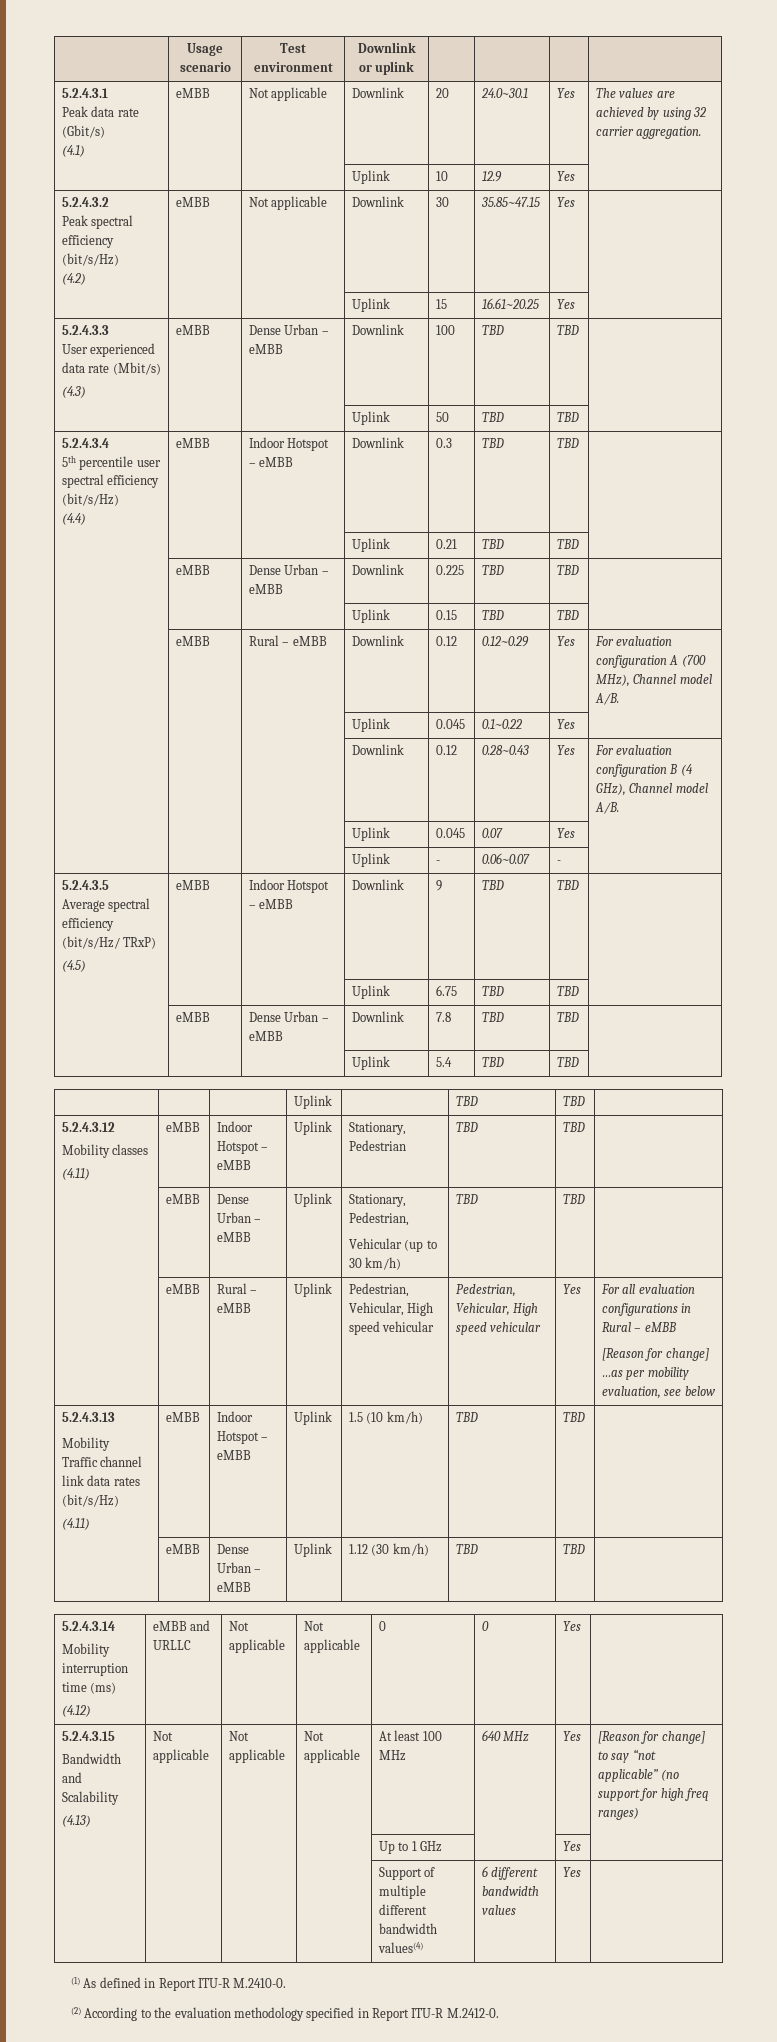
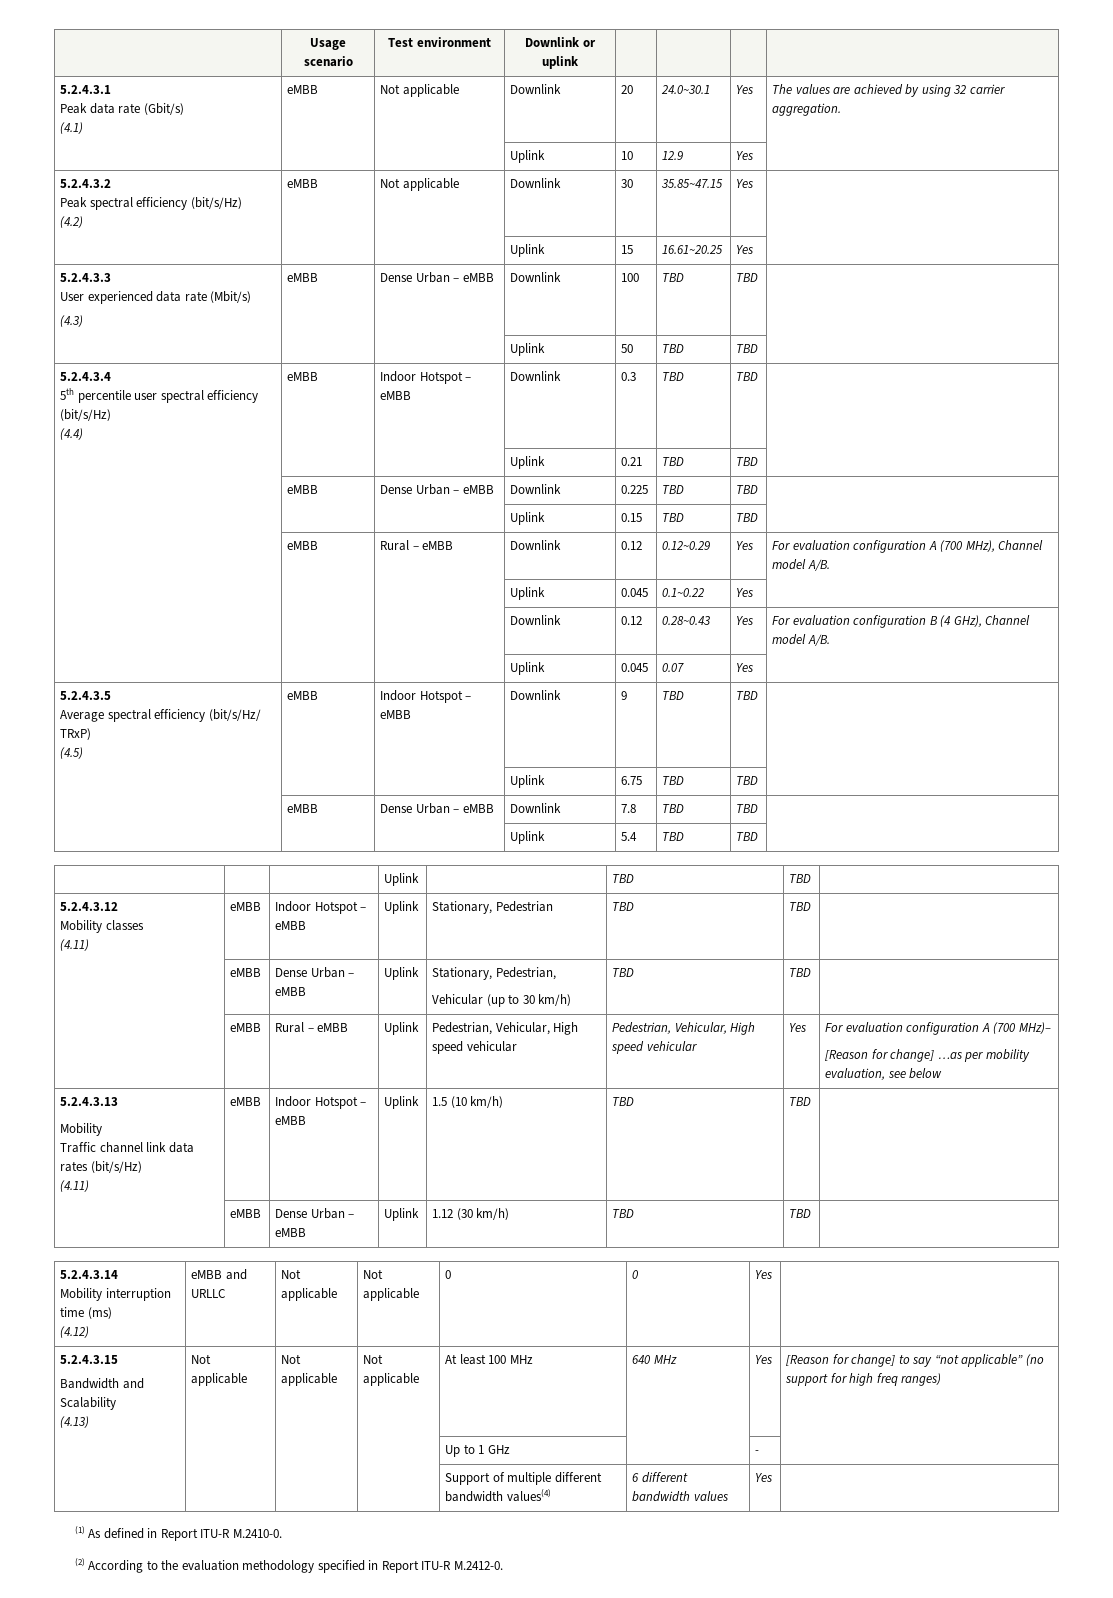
- | | | Uplink | - | 0.06~0.07 | - |
- | eMBB | Rural – eMBB | Uplink | Pedestrian, Vehicular, High speed vehicular | Pedestrian, Vehicular, High speed vehicular | Yes | For all evaluation configurations in Rural – eMBB
+ | eMBB | Rural – eMBB | Uplink | Pedestrian, Vehicular, High speed vehicular | Pedestrian, Vehicular, High speed vehicular | Yes | For evaluation configuration A (700 MHz)–
- | | | | Up to 1 GHz | | Yes |
+ | | | | Up to 1 GHz | | - |

